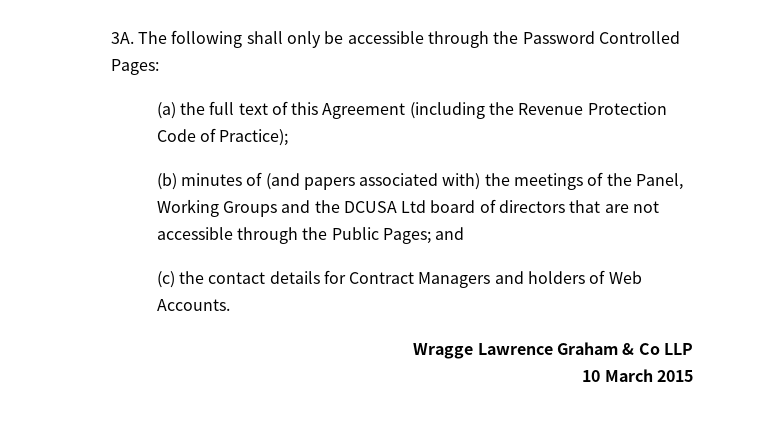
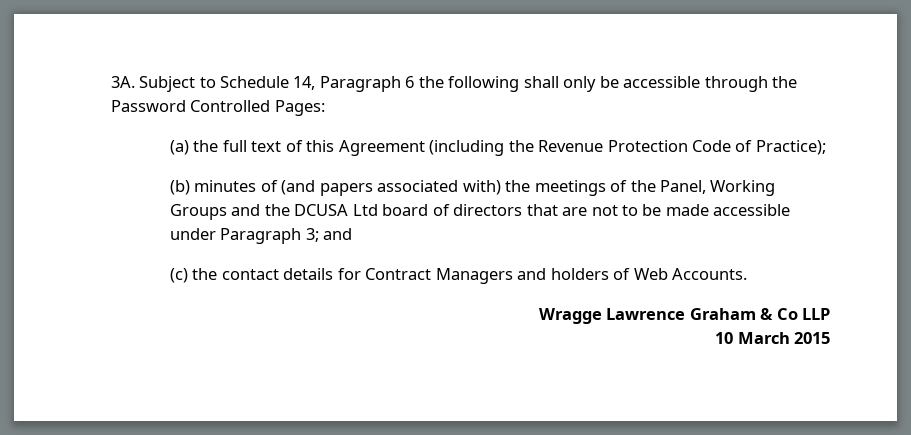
- The following shall only be accessible through the Password Controlled Pages:
+ Subject to Schedule 14, Paragraph 6 the following shall only be accessible through the Password Controlled Pages:
- (b) minutes of (and papers associated with) the meetings of the Panel, Working Groups and the DCUSA Ltd board of directors that are not accessible through the Public Pages; and
+ (b) minutes of (and papers associated with) the meetings of the Panel, Working Groups and the DCUSA Ltd board of directors that are not to be made accessible under Paragraph 3; and

